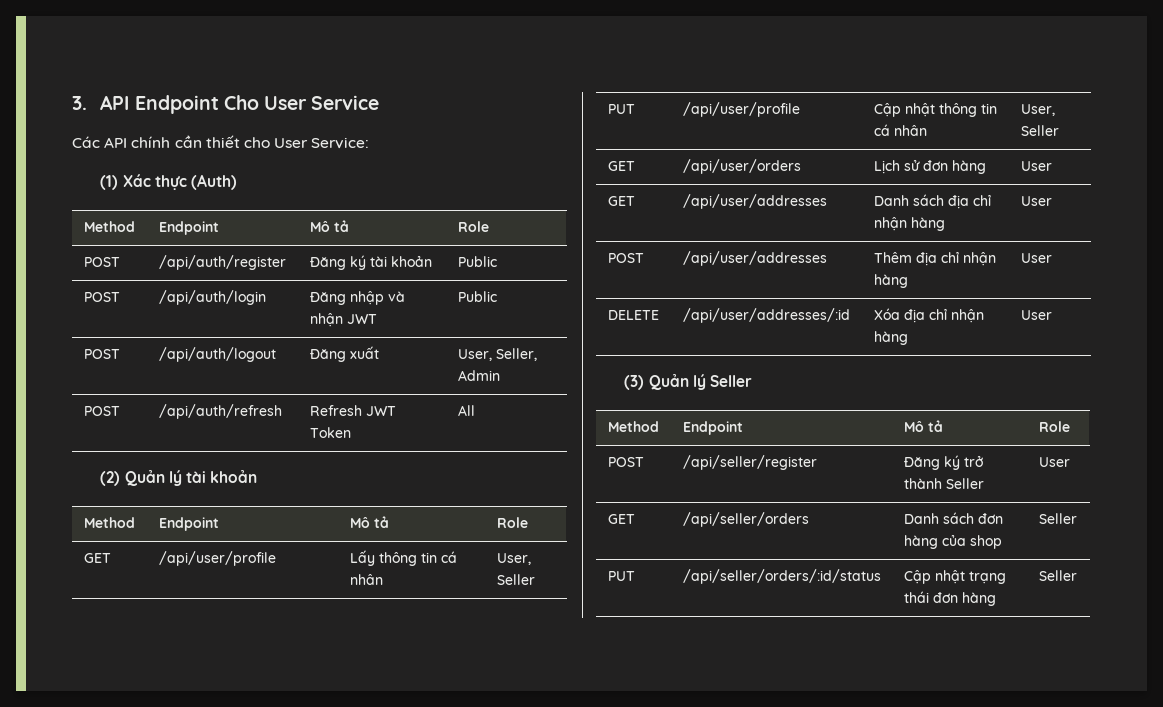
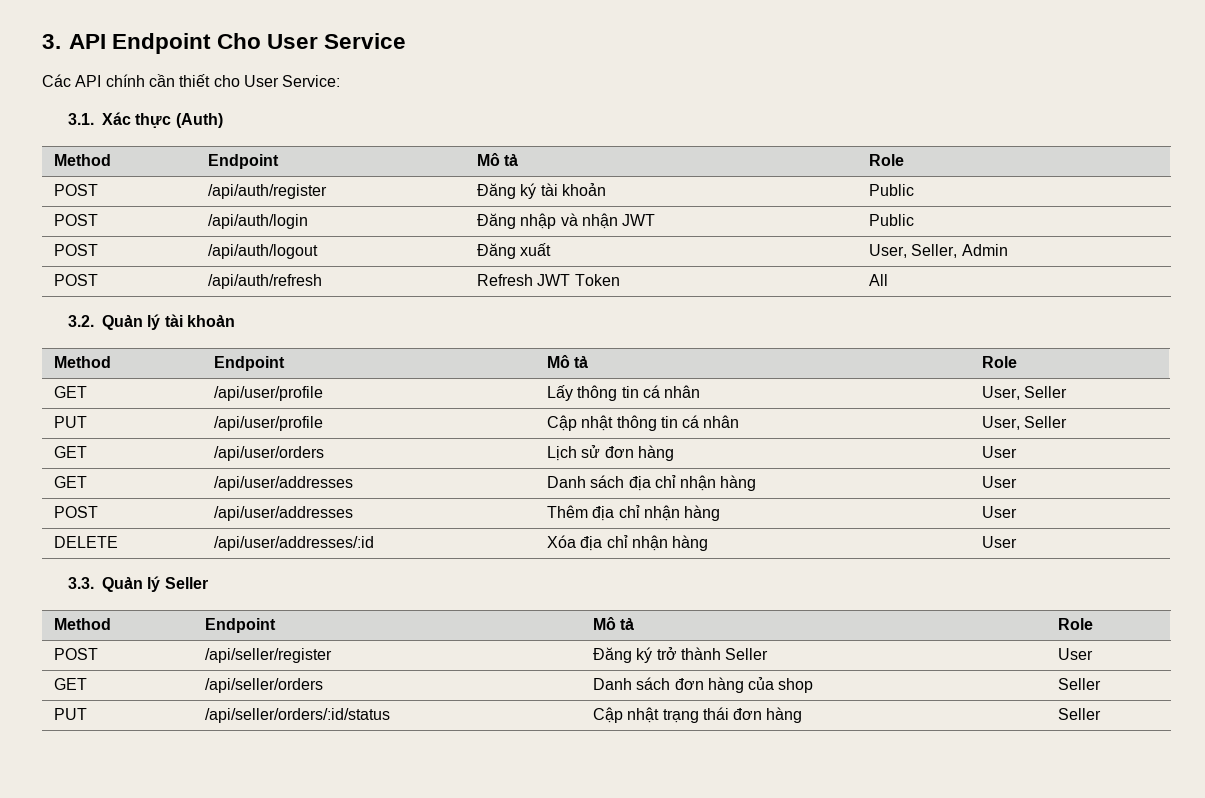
- (1) Xác thực (Auth)
+ 3.1. Xác thực (Auth)
- (2) Quản lý tài khoản
+ 3.2. Quản lý tài khoản
- (3) Quản lý Seller
+ 3.3. Quản lý Seller

